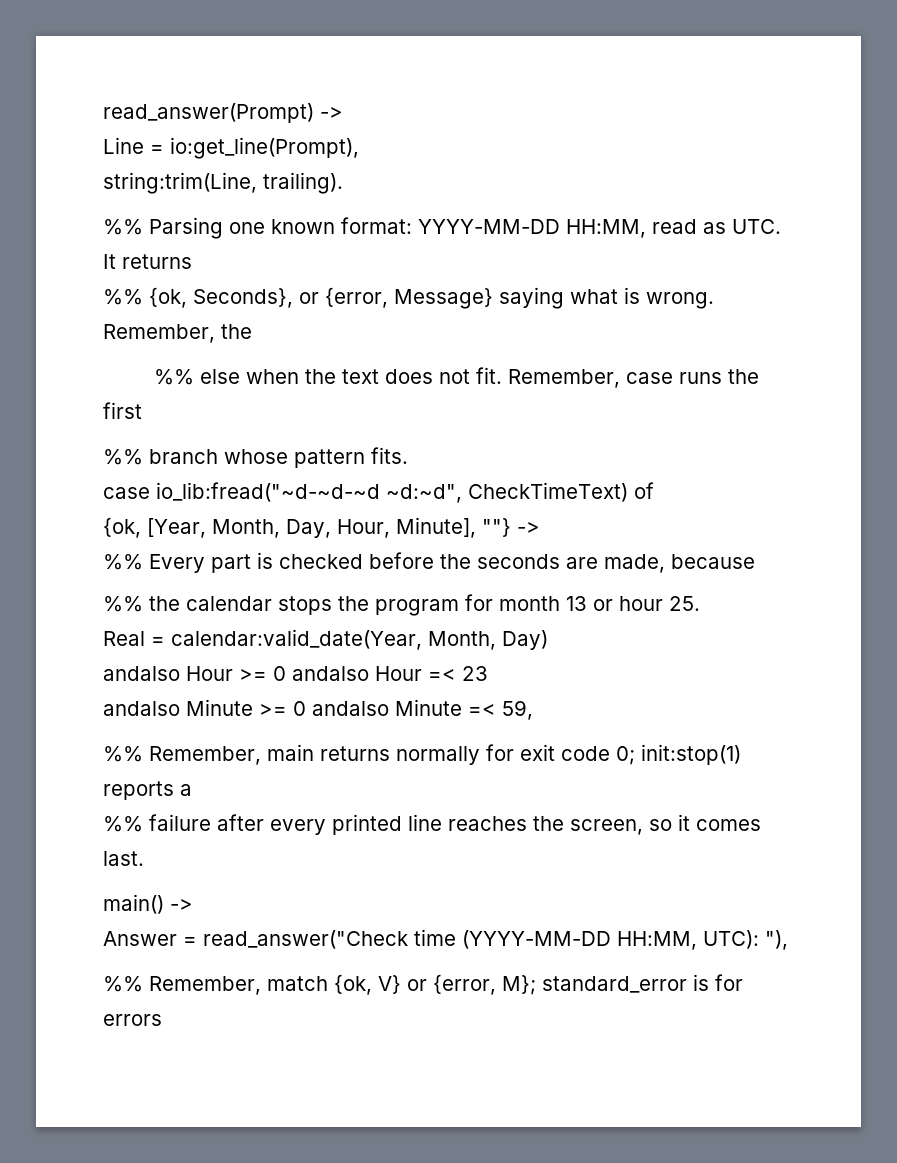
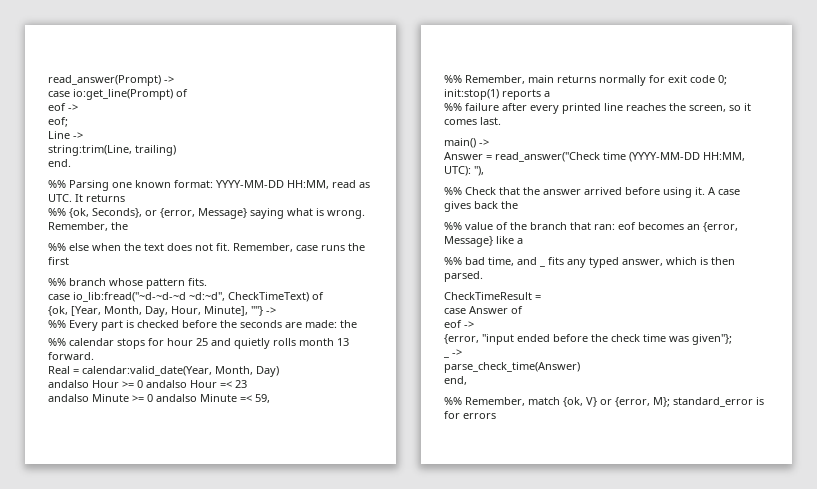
+ case io:get_line(Prompt) of
+ eof ->
+ eof;
- Line = io:get_line(Prompt),
+ Line ->
- string:trim(Line, trailing).
+ string:trim(Line, trailing)
+ end.
- %% Every part is checked before the seconds are made, because
- %% the calendar stops the program for month 13 or hour 25.
+ %% Every part is checked before the seconds are made: the
+ %% calendar stops for hour 25 and quietly rolls month 13 forward.
+ %% Check that the answer arrived before using it. A case gives back the
+ %% value of the branch that ran: eof becomes an {error, Message} like a
+ %% bad time, and _ fits any typed answer, which is then parsed.
+ CheckTimeResult =
+ case Answer of
+ eof ->
+ {error, "input ended before the check time was given"};
+ _ ->
+ parse_check_time(Answer)
+ end,

